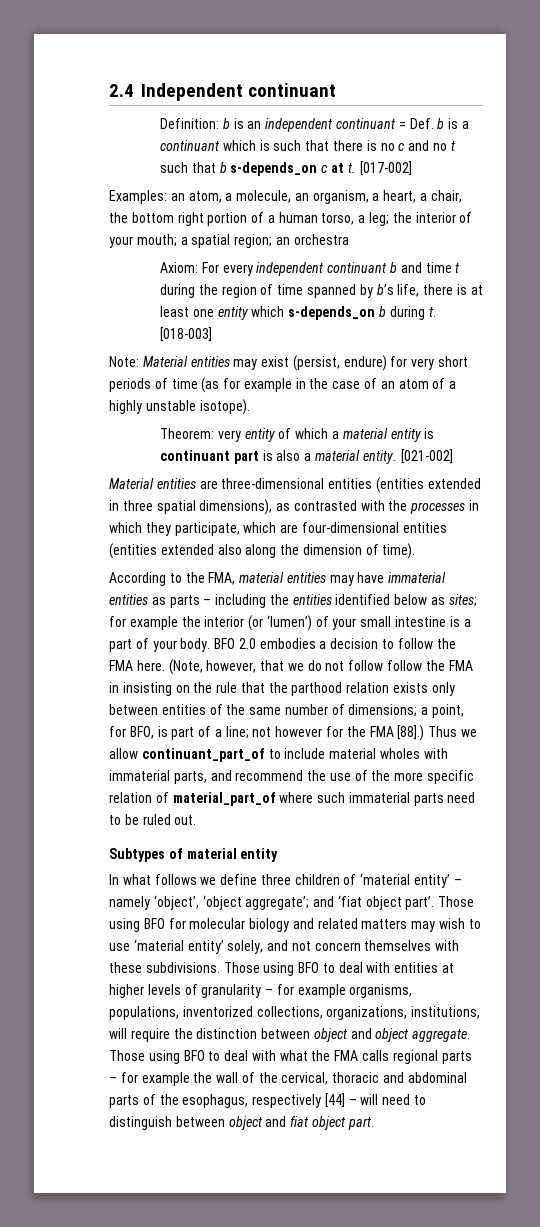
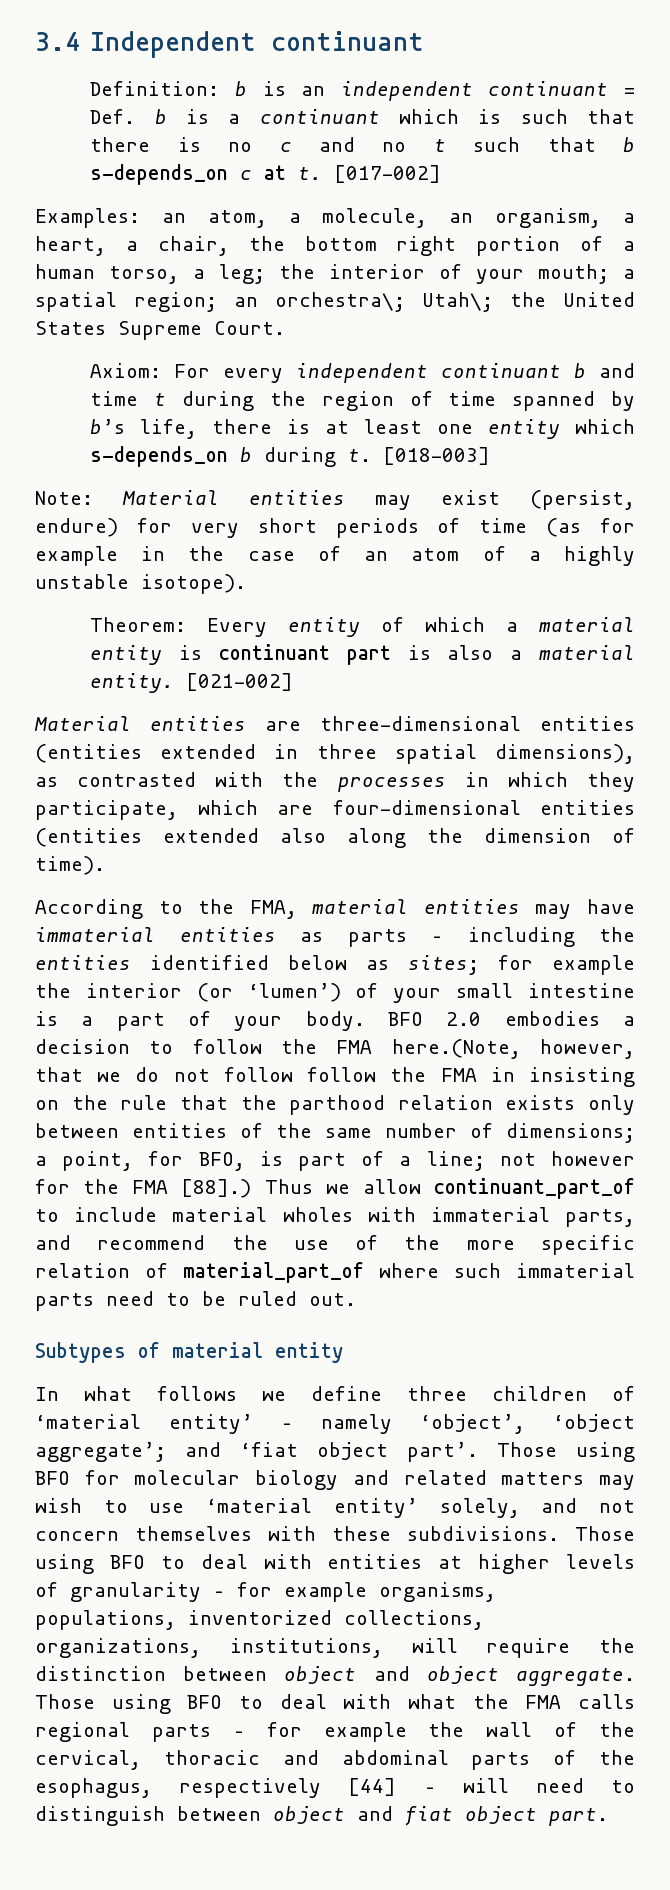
- 2.4 Independent continuant
+ 3.4 Independent continuant
- Examples: an atom, a molecule, an organism, a heart, a chair, the bottom right portion of a human torso, a leg; the interior of your mouth; a spatial region; an orchestra
+ Examples: an atom, a molecule, an organism, a heart, a chair, the bottom right portion of a human torso, a leg; the interior of your mouth; a spatial region; an orchestra\; Utah\; the United States Supreme Court.
- Theorem: very entity of which a material entity is continuant part is also a material entity.
+ Theorem: Every entity of which a material entity is continuant part is also a material entity.
- BFO 2.0 embodies a decision to follow the FMA here. (Note, however, that we do not follow follow the FMA in insisting on the rule that the parthood relation exists only between entities of the same number of dimensions; a point, for BFO, is part of a line; not however for the FMA [88].)
+ BFO 2.0 embodies a decision to follow the FMA here.(Note, however, that we do not follow follow the FMA in insisting on the rule that the parthood relation exists only between entities of the same number of dimensions; a point, for BFO, is part of a line; not however for the FMA [88].)

